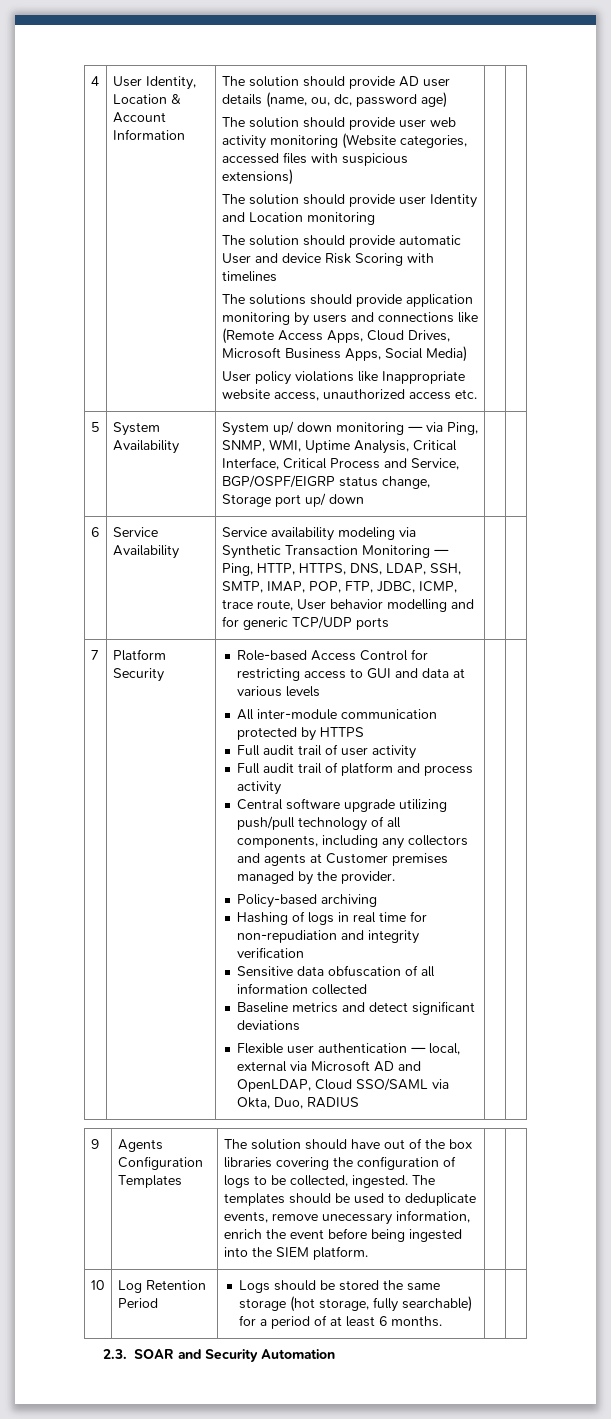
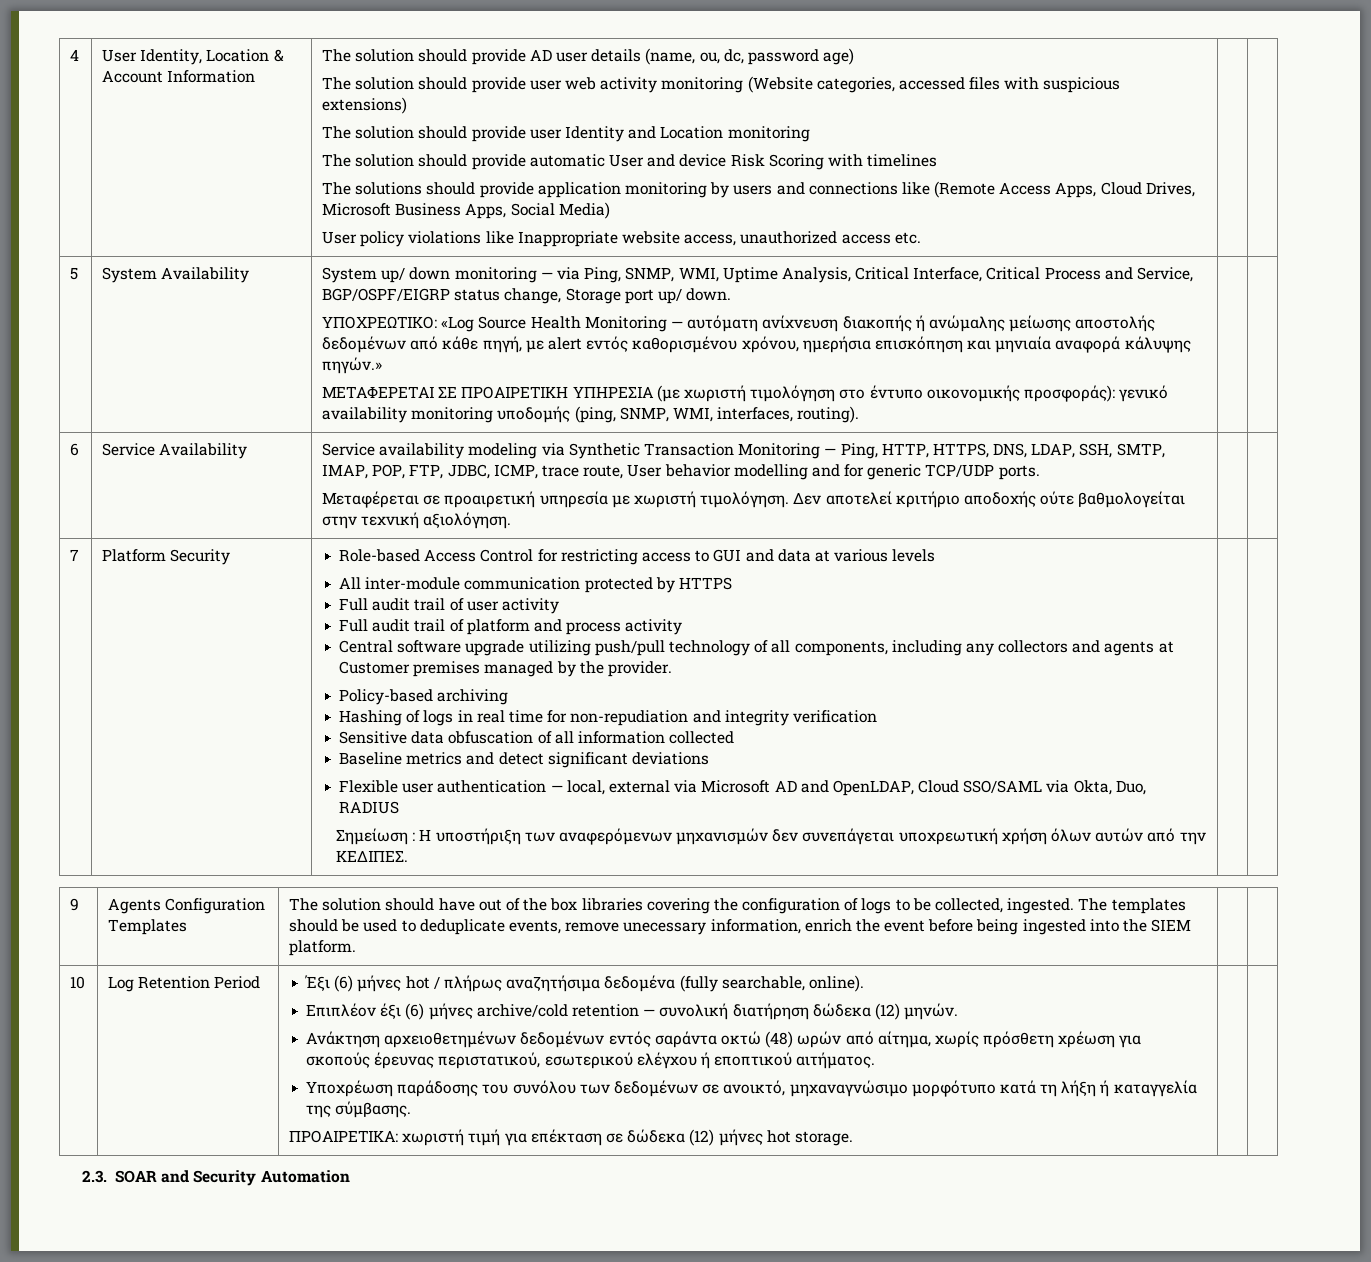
- System up/ down monitoring — via Ping, SNMP, WMI, Uptime Analysis, Critical Interface, Critical Process and Service, BGP/OSPF/EIGRP status change, Storage port up/ down
+ System up/ down monitoring — via Ping, SNMP, WMI, Uptime Analysis, Critical Interface, Critical Process and Service, BGP/OSPF/EIGRP status change, Storage port up/ down.
+ ΥΠΟΧΡΕΩΤΙΚΟ: «Log Source Health Monitoring — αυτόματη ανίχνευση διακοπής ή ανώμαλης μείωσης αποστολής δεδομένων από κάθε πηγή, με alert εντός καθορισμένου χρόνου, ημερήσια επισκόπηση και μηνιαία αναφορά κάλυψης πηγών.»
+ ΜΕΤΑΦΕΡΕΤΑΙ ΣΕ ΠΡΟΑΙΡΕΤΙΚΗ ΥΠΗΡΕΣΙΑ (με χωριστή τιμολόγηση στο έντυπο οικονομικής προσφοράς): γενικό availability monitoring υποδομής (ping, SNMP, WMI, interfaces, routing).
- Service availability modeling via Synthetic Transaction Monitoring — Ping, HTTP, HTTPS, DNS, LDAP, SSH, SMTP, IMAP, POP, FTP, JDBC, ICMP, trace route, User behavior modelling and for generic TCP/UDP ports
+ Service availability modeling via Synthetic Transaction Monitoring — Ping, HTTP, HTTPS, DNS, LDAP, SSH, SMTP, IMAP, POP, FTP, JDBC, ICMP, trace route, User behavior modelling and for generic TCP/UDP ports.
+ Μεταφέρεται σε προαιρετική υπηρεσία με χωριστή τιμολόγηση. Δεν αποτελεί κριτήριο αποδοχής ούτε βαθμολογείται στην τεχνική αξιολόγηση.
+ Σημείωση : Η υποστήριξη των αναφερόμενων μηχανισμών δεν συνεπάγεται υποχρεωτική χρήση όλων αυτών από την ΚΕΔΙΠΕΣ.
- Logs should be stored the same storage (hot storage, fully searchable) for a period of at least 6 months.
+ Έξι (6) μήνες hot / πλήρως αναζητήσιμα δεδομένα (fully searchable, online).
+ Επιπλέον έξι (6) μήνες archive/cold retention — συνολική διατήρηση δώδεκα (12) μηνών.
+ Ανάκτηση αρχειοθετημένων δεδομένων εντός σαράντα οκτώ (48) ωρών από αίτημα, χωρίς πρόσθετη χρέωση για σκοπούς έρευνας περιστατικού, εσωτερικού ελέγχου ή εποπτικού αιτήματος.
+ Υποχρέωση παράδοσης του συνόλου των δεδομένων σε ανοικτό, μηχαναγνώσιμο μορφότυπο κατά τη λήξη ή καταγγελία της σύμβασης.
+ ΠΡΟΑΙΡΕΤΙΚΑ: χωριστή τιμή για επέκταση σε δώδεκα (12) μήνες hot storage.

